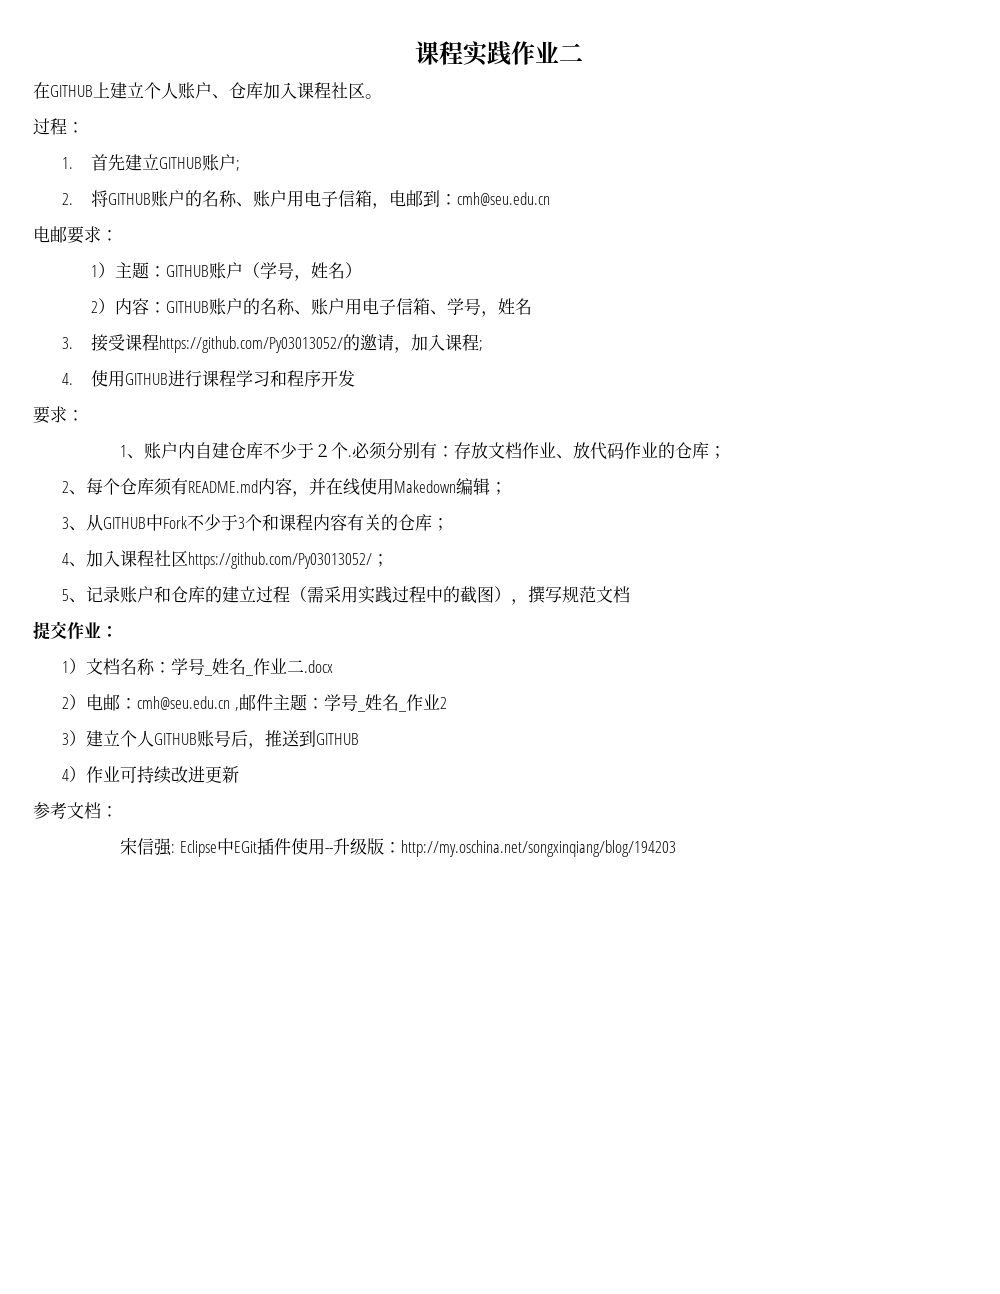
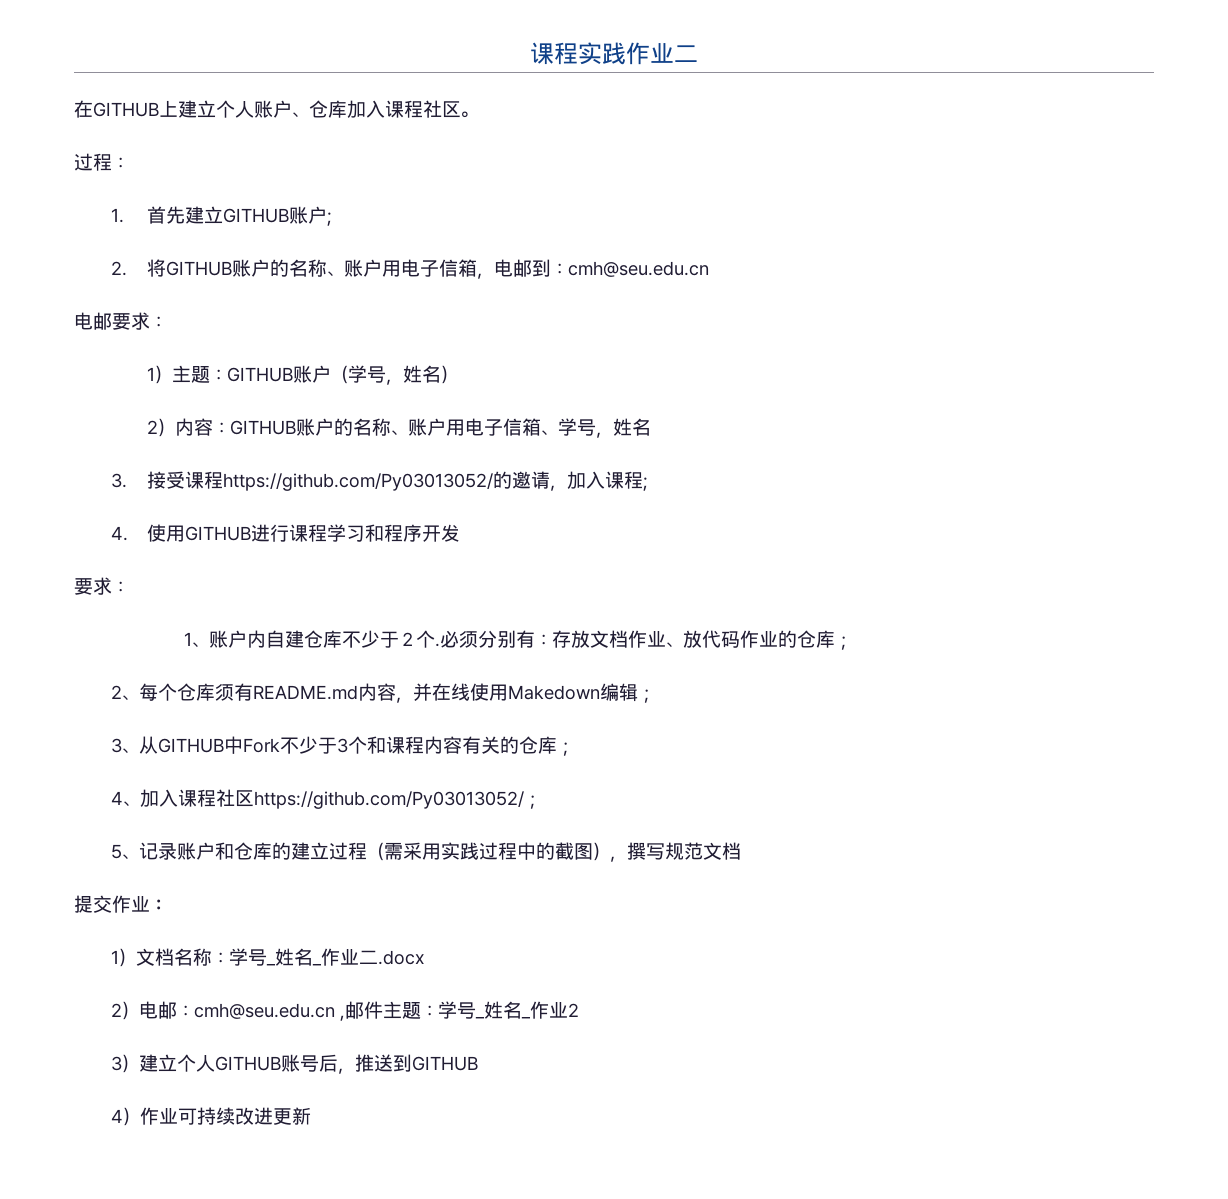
- 参考文档：
- 宋信强: Eclipse中EGit插件使用--升级版：http://my.oschina.net/songxinqiang/blog/194203

